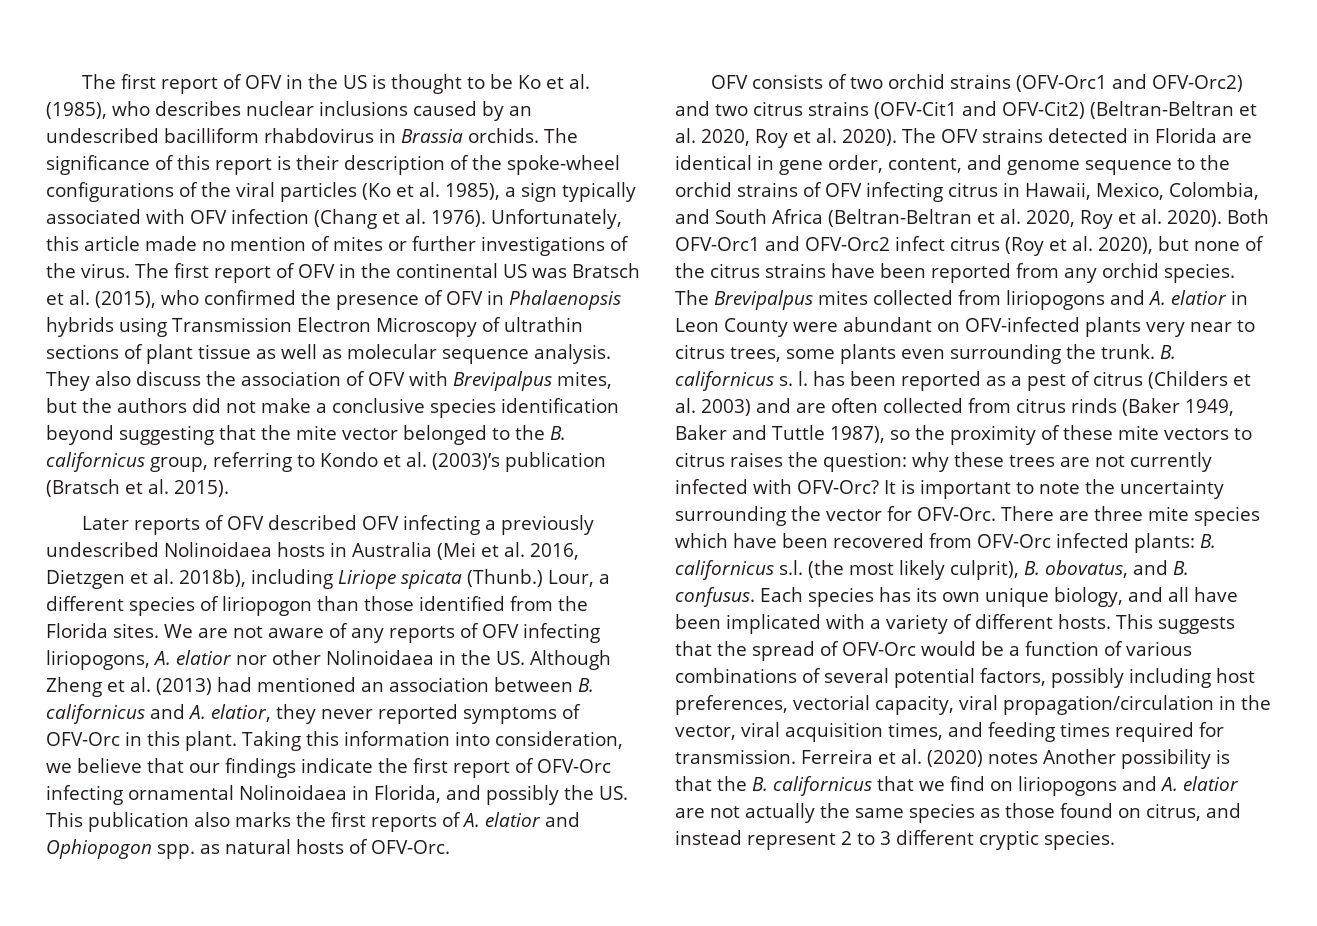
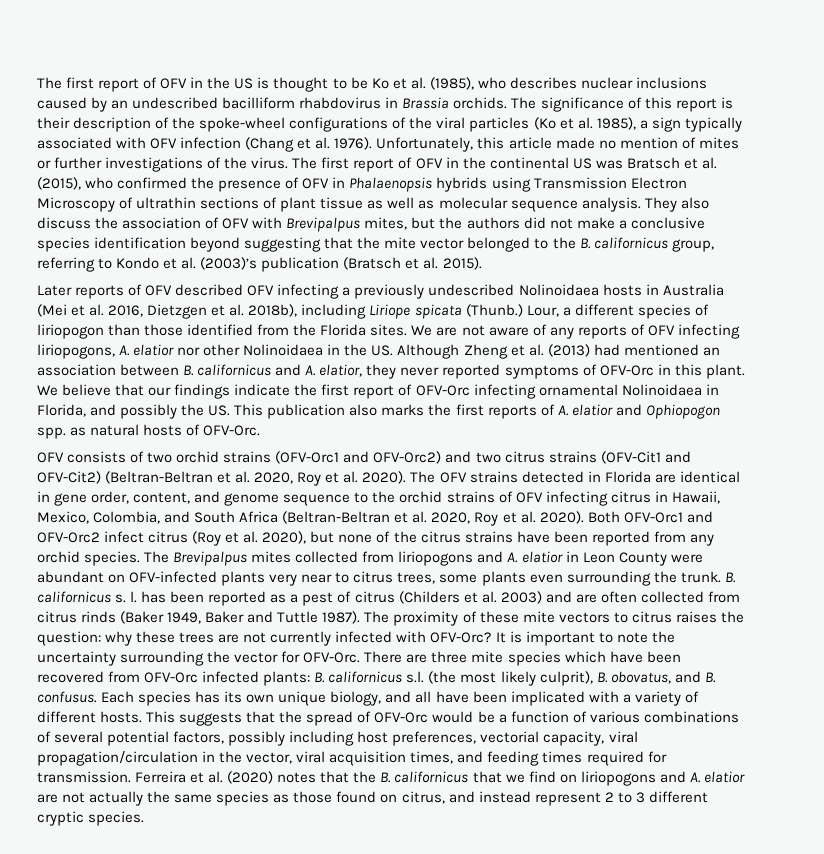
- Taking this information into consideration, we believe that our findings indicate the first report of OFV-Orc infecting ornamental Nolinoidaea in Florida, and possibly the US. This publication also marks the first reports of A. elatior and Ophiopogon spp. as natural hosts of OFV-Orc.
+ We believe that our findings indicate the first report of OFV-Orc infecting ornamental Nolinoidaea in Florida, and possibly the US. This publication also marks the first reports of A. elatior and Ophiopogon spp. as natural hosts of OFV-Orc.
- B. californicus s. l. has been reported as a pest of citrus (Childers et al. 2003) and are often collected from citrus rinds (Baker 1949, Baker and Tuttle 1987), so the proximity of these mite vectors to citrus raises the question: why these trees are not currently infected with OFV-Orc?
+ B. californicus s. l. has been reported as a pest of citrus (Childers et al. 2003) and are often collected from citrus rinds (Baker 1949, Baker and Tuttle 1987). The proximity of these mite vectors to citrus raises the question: why these trees are not currently infected with OFV-Orc?
- Ferreira et al. (2020) notes Another possibility is that the B. californicus that we find on liriopogons and A. elatior are not actually the same species as those found on citrus, and instead represent 2 to 3 different cryptic species.
+ Ferreira et al. (2020) notes that the B. californicus that we find on liriopogons and A. elatior are not actually the same species as those found on citrus, and instead represent 2 to 3 different cryptic species.

